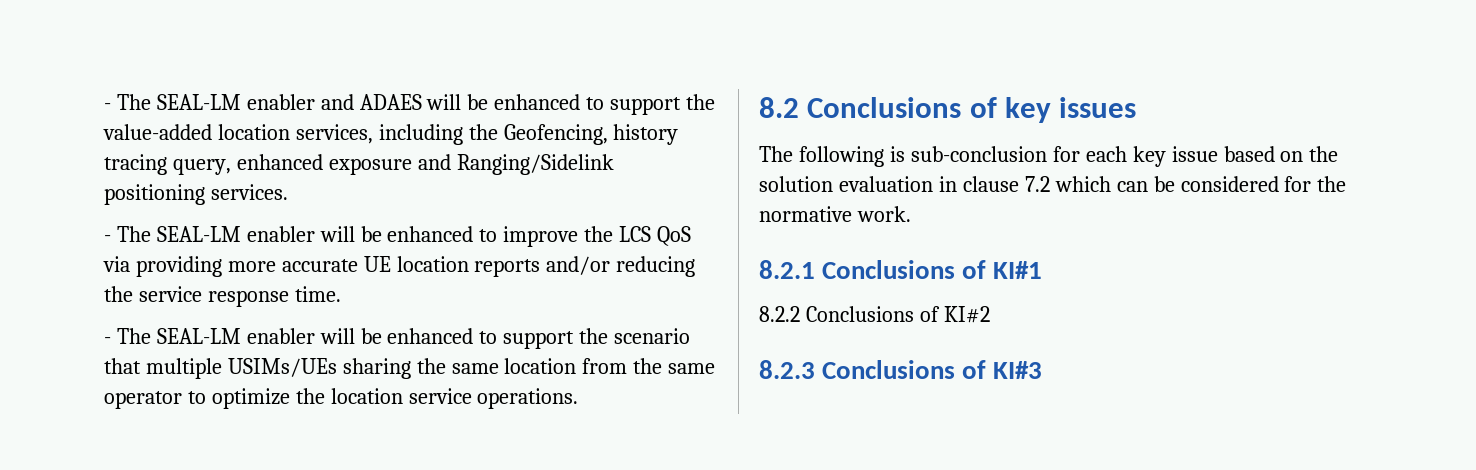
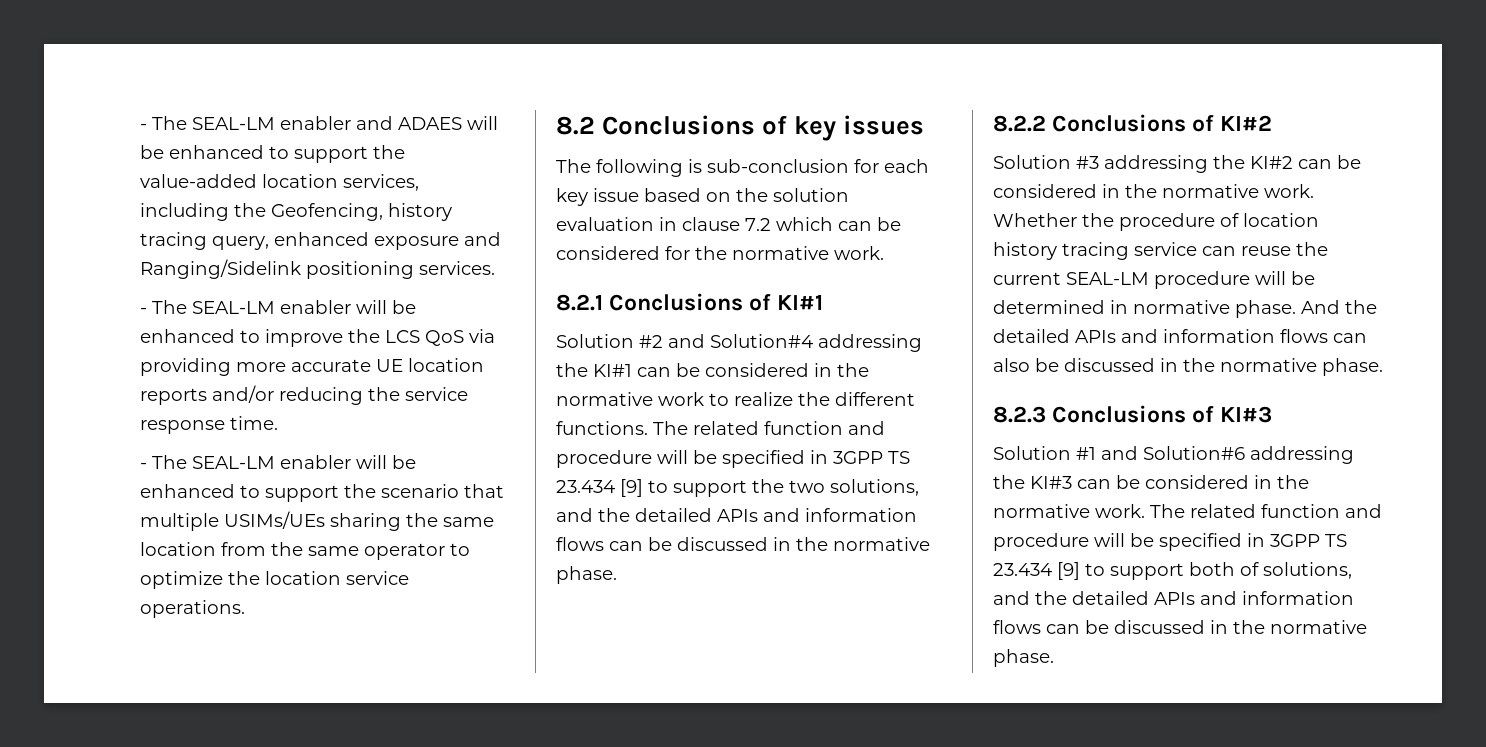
+ Solution #2 and Solution#4 addressing the KI#1 can be considered in the normative work to realize the different functions. The related function and procedure will be specified in 3GPP TS 23.434 [9] to support the two solutions, and the detailed APIs and information flows can be discussed in the normative phase.
  8.2.2 Conclusions of KI#2
+ Solution #3 addressing the KI#2 can be considered in the normative work. Whether the procedure of location history tracing service can reuse the current SEAL-LM procedure will be determined in normative phase. And the detailed APIs and information flows can also be discussed in the normative phase.
  8.2.3 Conclusions of KI#3
+ Solution #1 and Solution#6 addressing the KI#3 can be considered in the normative work. The related function and procedure will be specified in 3GPP TS 23.434 [9] to support both of solutions, and the detailed APIs and information flows can be discussed in the normative phase.

